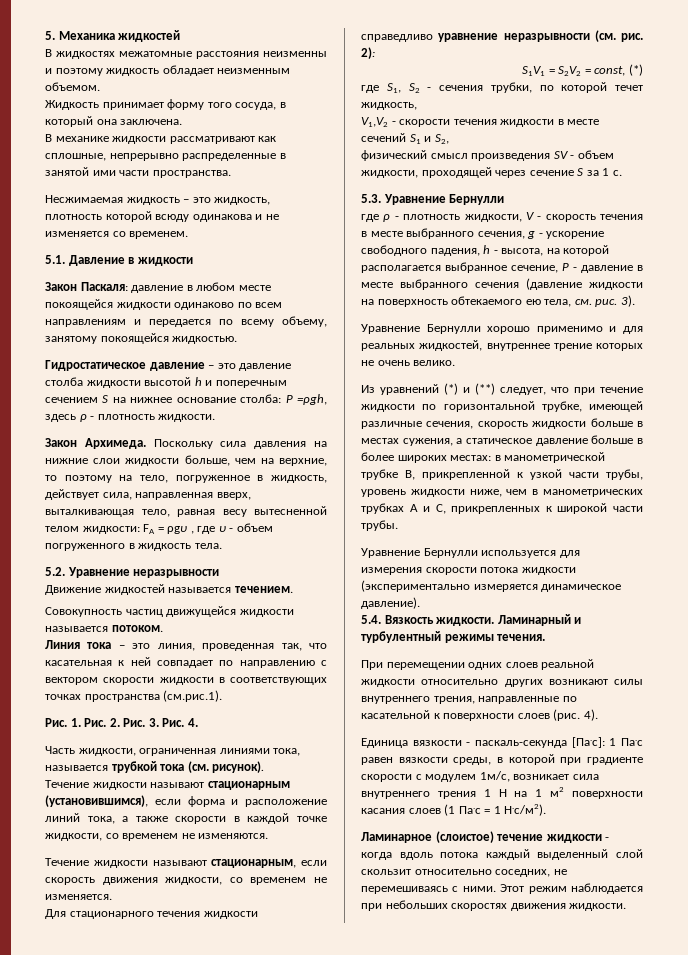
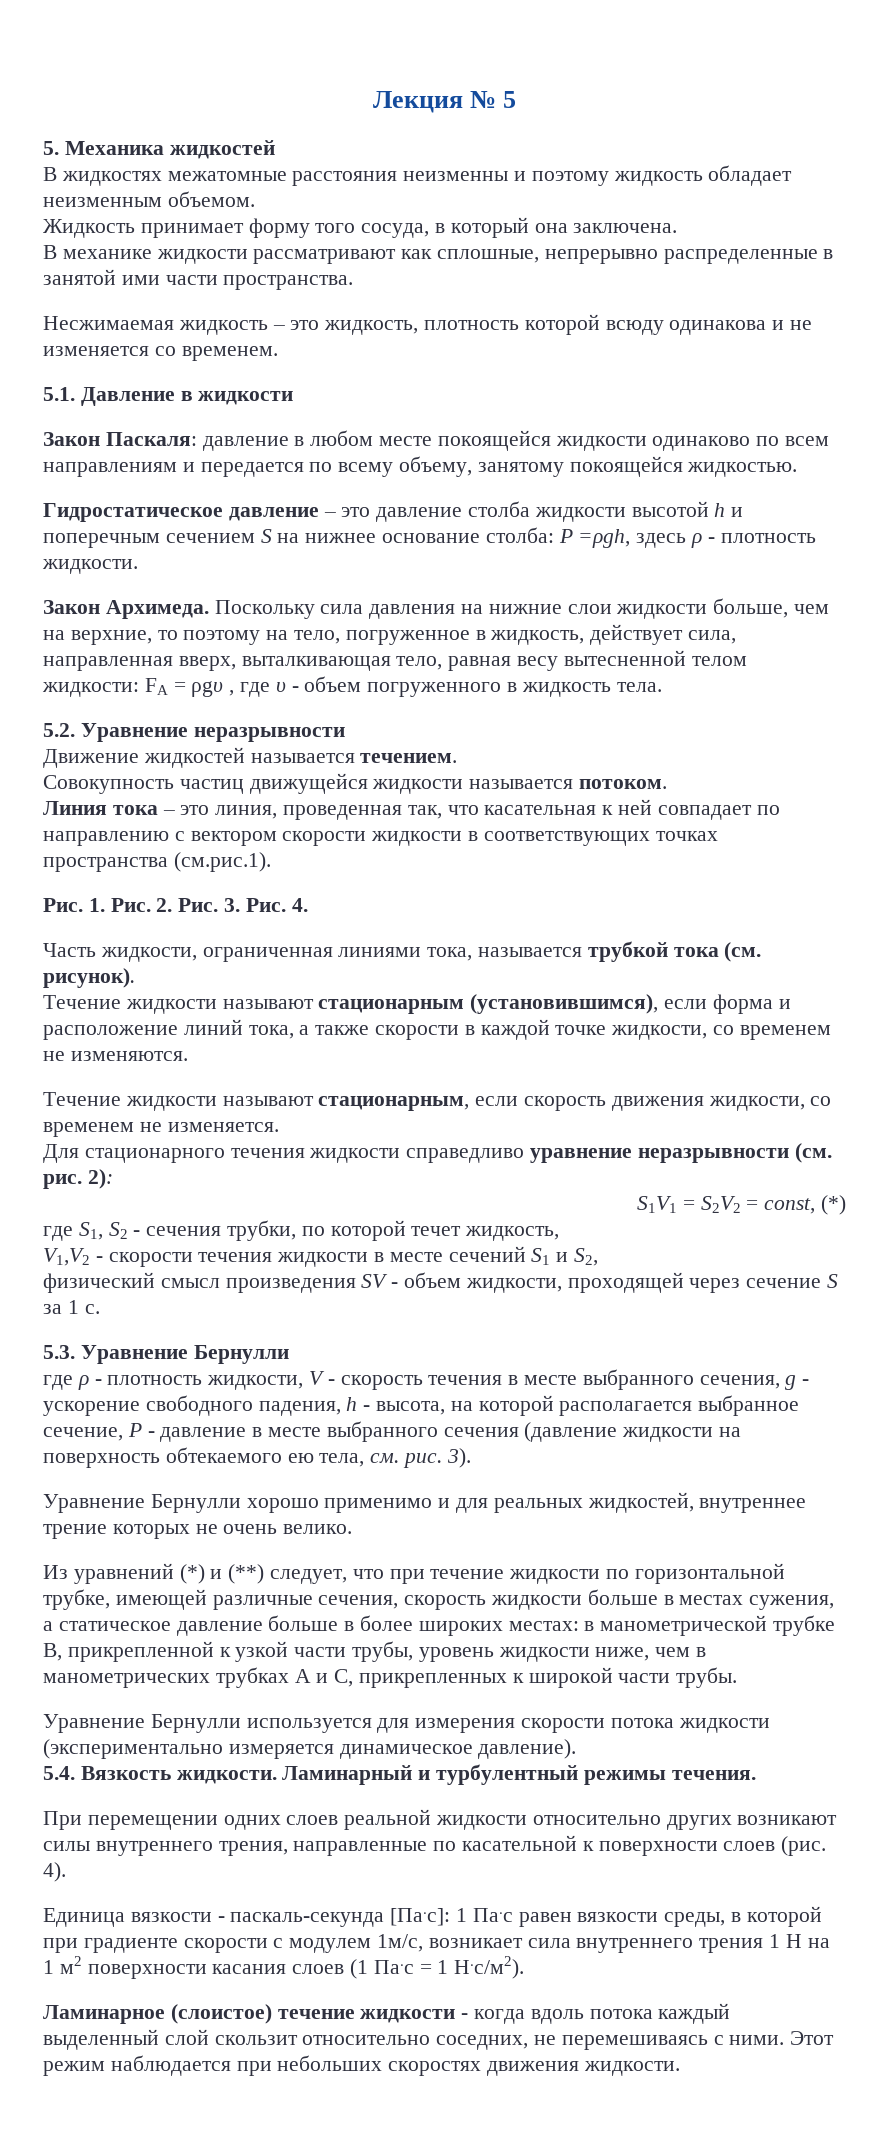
+ Лекция № 5

